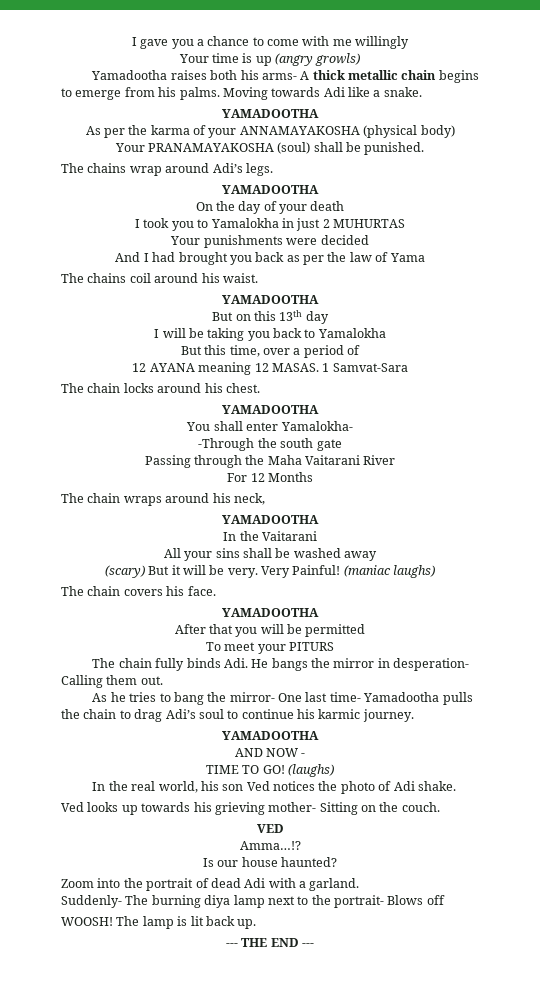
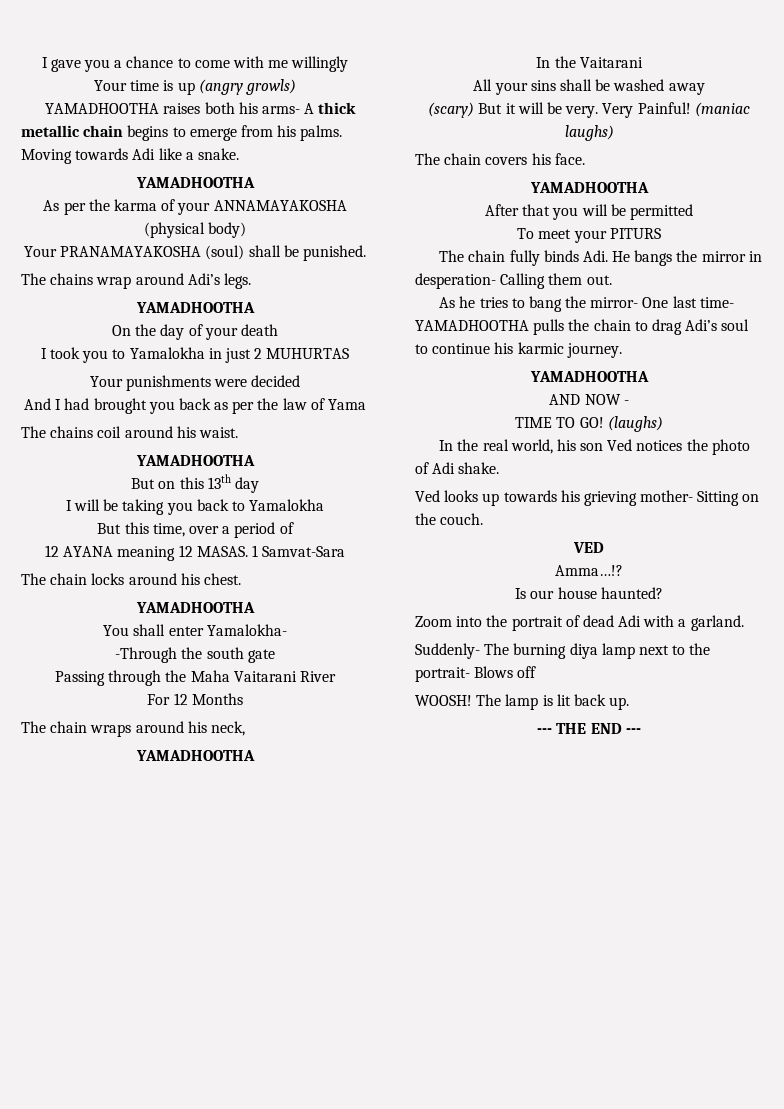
- Yamadootha raises both his arms- A thick metallic chain begins to emerge from his palms.
+ YAMADHOOTHA raises both his arms- A thick metallic chain begins to emerge from his palms.
  Moving towards Adi like a snake.
- YAMADOOTHA
+ YAMADHOOTHA
  The chains wrap around Adi’s legs.
- YAMADOOTHA
+ YAMADHOOTHA
  The chains coil around his waist.
- YAMADOOTHA
+ YAMADHOOTHA
  The chain locks around his chest.
- YAMADOOTHA
+ YAMADHOOTHA
  The chain wraps around his neck,
- YAMADOOTHA
+ YAMADHOOTHA
  The chain covers his face.
- YAMADOOTHA
+ YAMADHOOTHA
- As he tries to bang the mirror- One last time- Yamadootha pulls the chain to drag Adi’s soul to continue his karmic journey.
- YAMADOOTHA
+ As he tries to bang the mirror- One last time- YAMADHOOTHA pulls the chain to drag Adi’s soul to continue his karmic journey.
+ YAMADHOOTHA

